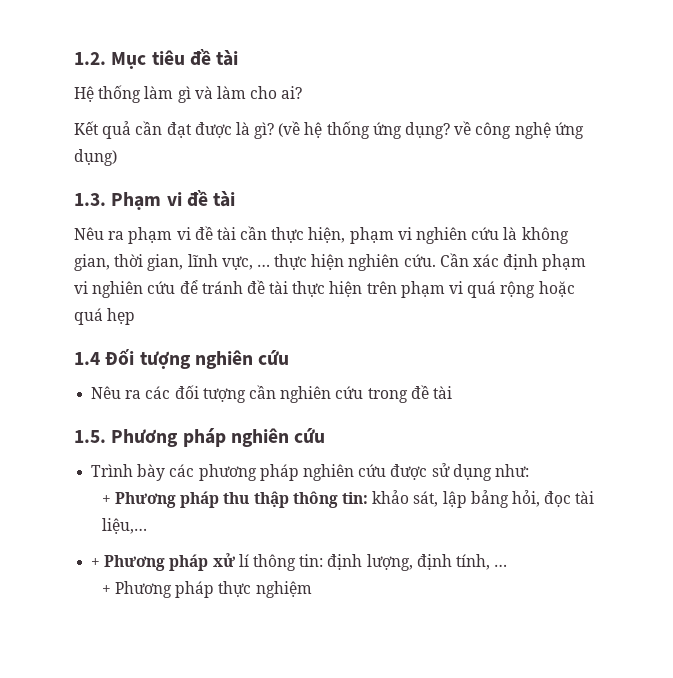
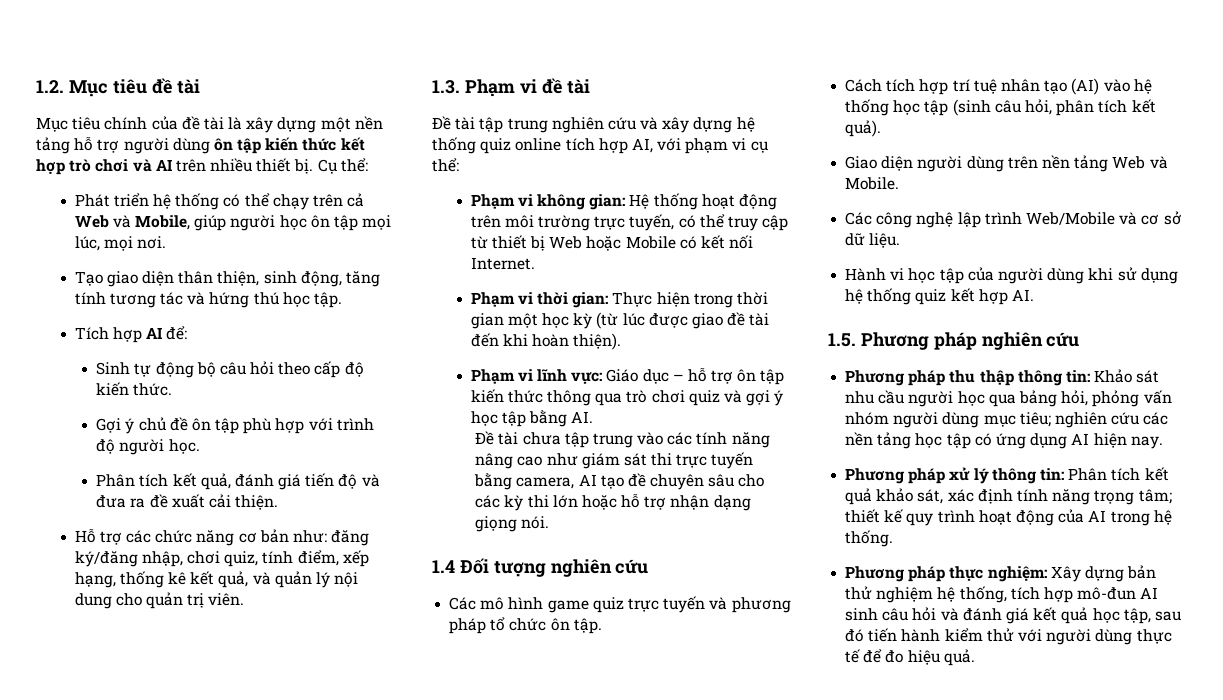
- Hệ thống làm gì và làm cho ai?
- Kết quả cần đạt được là gì? (về hệ thống ứng dụng? về công nghệ ứng dụng)
+ Mục tiêu chính của đề tài là xây dựng một nền tảng hỗ trợ người dùng ôn tập kiến thức kết hợp trò chơi và AI trên nhiều thiết bị. Cụ thể:
+ Phát triển hệ thống có thể chạy trên cả Web và Mobile, giúp người học ôn tập mọi lúc, mọi nơi.
+ Tạo giao diện thân thiện, sinh động, tăng tính tương tác và hứng thú học tập.
+ Tích hợp AI để:
+ Sinh tự động bộ câu hỏi theo cấp độ kiến thức.
+ Gợi ý chủ đề ôn tập phù hợp với trình độ người học.
+ Phân tích kết quả, đánh giá tiến độ và đưa ra đề xuất cải thiện.
+ Hỗ trợ các chức năng cơ bản như: đăng ký/đăng nhập, chơi quiz, tính điểm, xếp hạng, thống kê kết quả, và quản lý nội dung cho quản trị viên.
- Nêu ra phạm vi đề tài cần thực hiện, phạm vi nghiên cứu là không gian, thời gian, lĩnh vực, … thực hiện nghiên cứu. Cần xác định phạm vi nghiên cứu để tránh đề tài thực hiện trên phạm vi quá rộng hoặc quá hẹp
+ Đề tài tập trung nghiên cứu và xây dựng hệ thống quiz online tích hợp AI, với phạm vi cụ thể:
+ Phạm vi không gian: Hệ thống hoạt động trên môi trường trực tuyến, có thể truy cập từ thiết bị Web hoặc Mobile có kết nối Internet.
+ Phạm vi thời gian: Thực hiện trong thời gian một học kỳ (từ lúc được giao đề tài đến khi hoàn thiện).
+ Phạm vi lĩnh vực: Giáo dục – hỗ trợ ôn tập kiến thức thông qua trò chơi quiz và gợi ý học tập bằng AI.
+ Đề tài chưa tập trung vào các tính năng nâng cao như giám sát thi trực tuyến bằng camera, AI tạo đề chuyên sâu cho các kỳ thi lớn hoặc hỗ trợ nhận dạng giọng nói.
- Nêu ra các đối tượng cần nghiên cứu trong đề tài
+ Các mô hình game quiz trực tuyến và phương pháp tổ chức ôn tập.
+ Cách tích hợp trí tuệ nhân tạo (AI) vào hệ thống học tập (sinh câu hỏi, phân tích kết quả).
+ Giao diện người dùng trên nền tảng Web và Mobile.
+ Các công nghệ lập trình Web/Mobile và cơ sở dữ liệu.
+ Hành vi học tập của người dùng khi sử dụng hệ thống quiz kết hợp AI.
- Trình bày các phương pháp nghiên cứu được sử dụng như:
- + Phương pháp thu thập thông tin: khảo sát, lập bảng hỏi, đọc tài liệu,…
- + Phương pháp xử lí thông tin: định lượng, định tính, …
- + Phương pháp thực nghiệm
+ Phương pháp thu thập thông tin: Khảo sát nhu cầu người học qua bảng hỏi, phỏng vấn nhóm người dùng mục tiêu; nghiên cứu các nền tảng học tập có ứng dụng AI hiện nay.
+ Phương pháp xử lý thông tin: Phân tích kết quả khảo sát, xác định tính năng trọng tâm; thiết kế quy trình hoạt động của AI trong hệ thống.
+ Phương pháp thực nghiệm: Xây dựng bản thử nghiệm hệ thống, tích hợp mô-đun AI sinh câu hỏi và đánh giá kết quả học tập, sau đó tiến hành kiểm thử với người dùng thực tế để đo hiệu quả.

